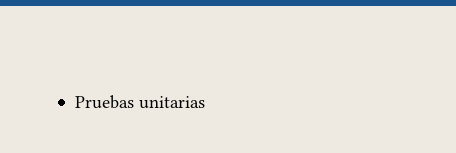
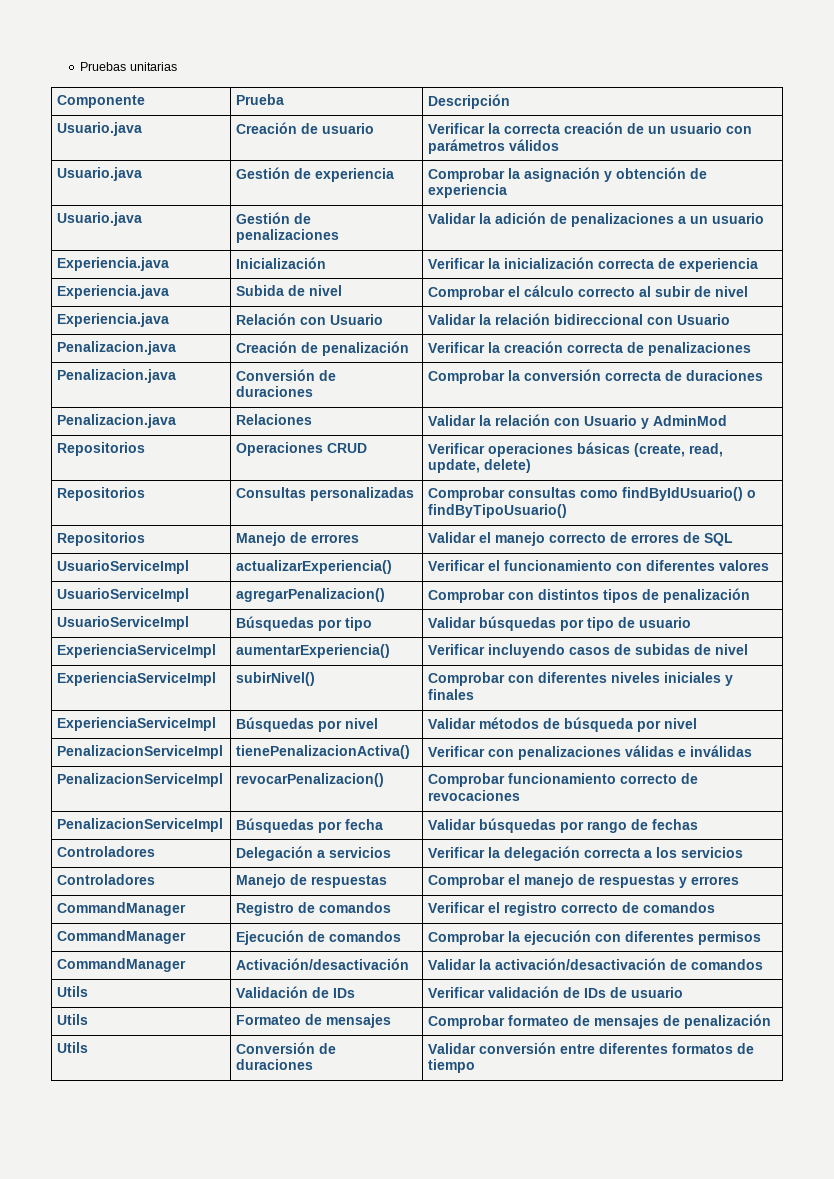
+ Componente | Prueba | Descripción
+ Usuario.java | Creación de usuario | Verificar la correcta creación de un usuario con parámetros válidos
+ Usuario.java | Gestión de experiencia | Comprobar la asignación y obtención de experiencia
+ Usuario.java | Gestión de penalizaciones | Validar la adición de penalizaciones a un usuario
+ Experiencia.java | Inicialización | Verificar la inicialización correcta de experiencia
+ Experiencia.java | Subida de nivel | Comprobar el cálculo correcto al subir de nivel
+ Experiencia.java | Relación con Usuario | Validar la relación bidireccional con Usuario
+ Penalizacion.java | Creación de penalización | Verificar la creación correcta de penalizaciones
+ Penalizacion.java | Conversión de duraciones | Comprobar la conversión correcta de duraciones
+ Penalizacion.java | Relaciones | Validar la relación con Usuario y AdminMod
+ Repositorios | Operaciones CRUD | Verificar operaciones básicas (create, read, update, delete)
+ Repositorios | Consultas personalizadas | Comprobar consultas como findByIdUsuario() o findByTipoUsuario()
+ Repositorios | Manejo de errores | Validar el manejo correcto de errores de SQL
+ UsuarioServiceImpl | actualizarExperiencia() | Verificar el funcionamiento con diferentes valores
+ UsuarioServiceImpl | agregarPenalizacion() | Comprobar con distintos tipos de penalización
+ UsuarioServiceImpl | Búsquedas por tipo | Validar búsquedas por tipo de usuario
+ ExperienciaServiceImpl | aumentarExperiencia() | Verificar incluyendo casos de subidas de nivel
+ ExperienciaServiceImpl | subirNivel() | Comprobar con diferentes niveles iniciales y finales
+ ExperienciaServiceImpl | Búsquedas por nivel | Validar métodos de búsqueda por nivel
+ PenalizacionServiceImpl | tienePenalizacionActiva() | Verificar con penalizaciones válidas e inválidas
+ PenalizacionServiceImpl | revocarPenalizacion() | Comprobar funcionamiento correcto de revocaciones
+ PenalizacionServiceImpl | Búsquedas por fecha | Validar búsquedas por rango de fechas
+ Controladores | Delegación a servicios | Verificar la delegación correcta a los servicios
+ Controladores | Manejo de respuestas | Comprobar el manejo de respuestas y errores
+ CommandManager | Registro de comandos | Verificar el registro correcto de comandos
+ CommandManager | Ejecución de comandos | Comprobar la ejecución con diferentes permisos
+ CommandManager | Activación/desactivación | Validar la activación/desactivación de comandos
+ Utils | Validación de IDs | Verificar validación de IDs de usuario
+ Utils | Formateo de mensajes | Comprobar formateo de mensajes de penalización
+ Utils | Conversión de duraciones | Validar conversión entre diferentes formatos de tiempo

